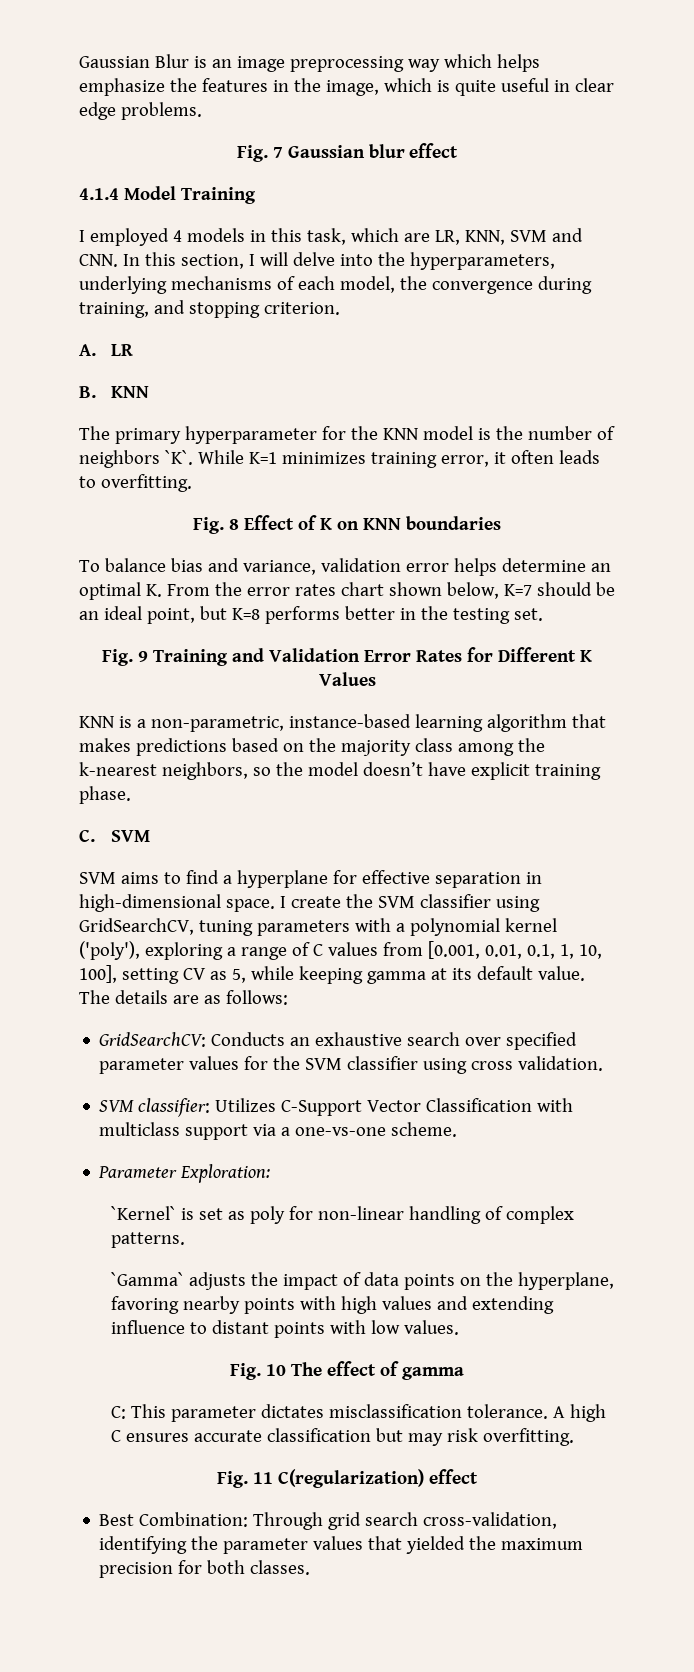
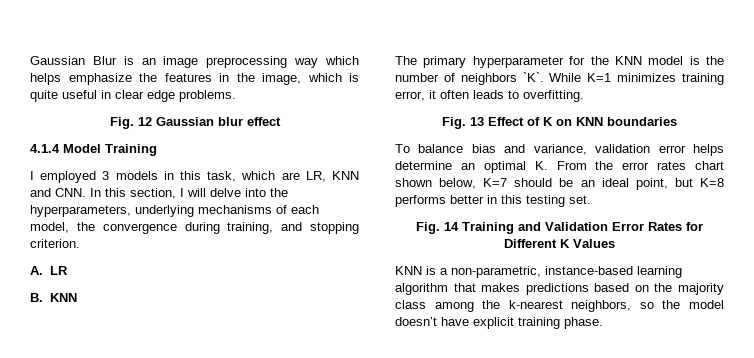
- Fig. 7 Gaussian blur effect
+ Fig. 12 Gaussian blur effect
- I employed 4 models in this task, which are LR, KNN, SVM and CNN. In this section, I will delve into the hyperparameters, underlying mechanisms of each model, the convergence during training, and stopping criterion.
+ I employed 3 models in this task, which are LR, KNN and CNN. In this section, I will delve into the hyperparameters, underlying mechanisms of each model, the convergence during training, and stopping criterion.
- Fig. 8 Effect of K on KNN boundaries
+ Fig. 13 Effect of K on KNN boundaries
- To balance bias and variance, validation error helps determine an optimal K. From the error rates chart shown below, K=7 should be an ideal point, but K=8 performs better in the testing set.
+ To balance bias and variance, validation error helps determine an optimal K. From the error rates chart shown below, K=7 should be an ideal point, but K=8 performs better in this testing set.
- Fig. 9 Training and Validation Error Rates for Different K Values
+ Fig. 14 Training and Validation Error Rates for Different K Values
- C. SVM
- SVM aims to find a hyperplane for effective separation in high-dimensional space. I create the SVM classifier using GridSearchCV, tuning parameters with a polynomial kernel ('poly'), exploring a range of C values from [0.001, 0.01, 0.1, 1, 10, 100], setting CV as 5, while keeping gamma at its default value. The details are as follows:
- GridSearchCV: Conducts an exhaustive search over specified parameter values for the SVM classifier using cross validation.
- SVM classifier: Utilizes C-Support Vector Classification with multiclass support via a one-vs-one scheme.
- Parameter Exploration:
- `Kernel` is set as poly for non-linear handling of complex patterns.
- `Gamma` adjusts the impact of data points on the hyperplane, favoring nearby points with high values and extending influence to distant points with low values.
- Fig. 10 The effect of gamma
- C: This parameter dictates misclassification tolerance. A high C ensures accurate classification but may risk overfitting.
- Fig. 11 C(regularization) effect
- Best Combination: Through grid search cross-validation, identifying the parameter values that yielded the maximum precision for both classes.

